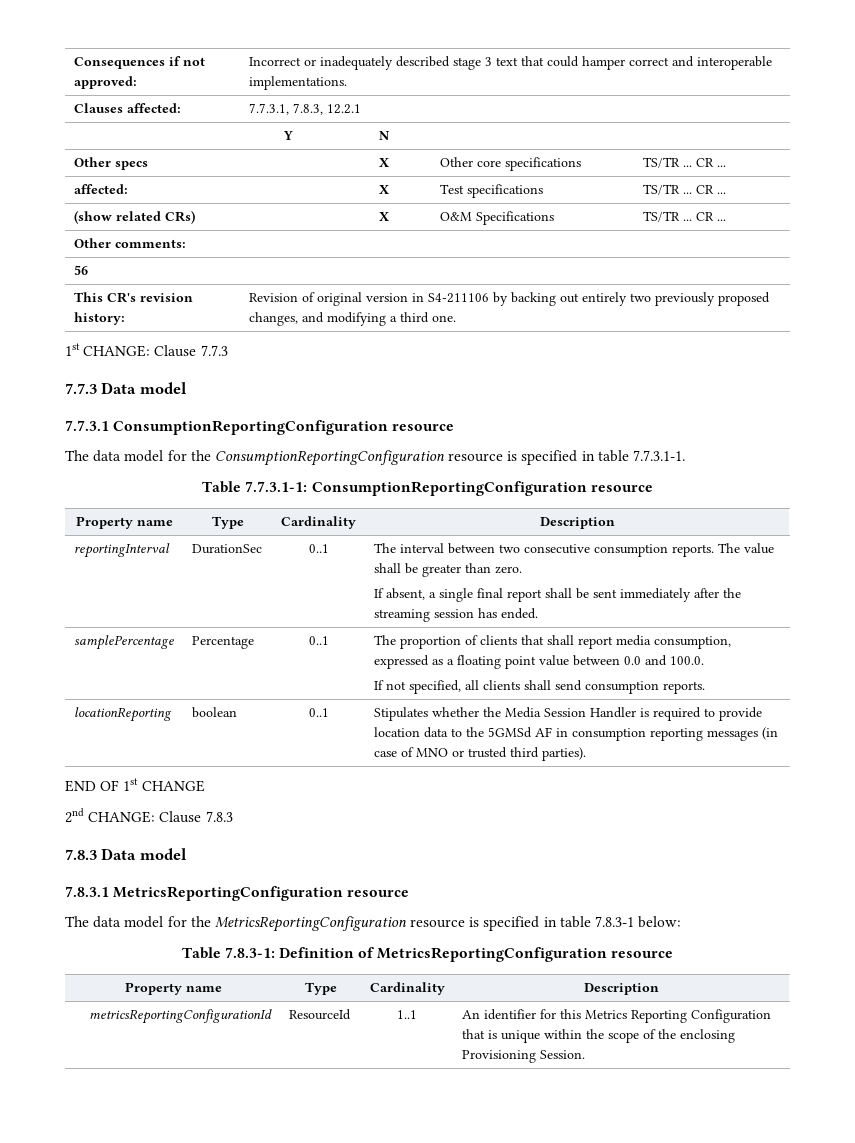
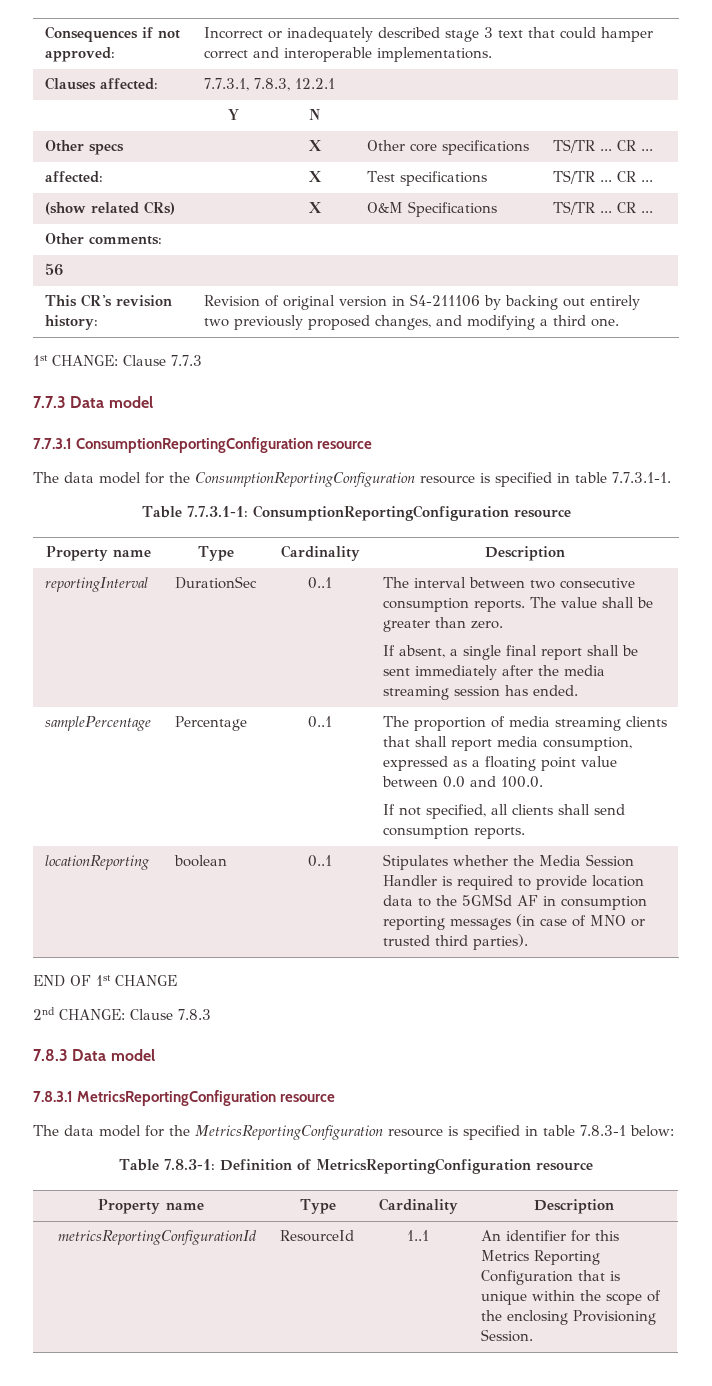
  reportingInterval | DurationSec | 0..1 | The interval between two consecutive consumption reports. The value shall be greater than zero.
- If absent, a single final report shall be sent immediately after the streaming session has ended.
+ If absent, a single final report shall be sent immediately after the media streaming session has ended.
- samplePercentage | Percentage | 0..1 | The proportion of clients that shall report media consumption, expressed as a floating point value between 0.0 and 100.0.
+ samplePercentage | Percentage | 0..1 | The proportion of media streaming clients that shall report media consumption, expressed as a floating point value between 0.0 and 100.0.

